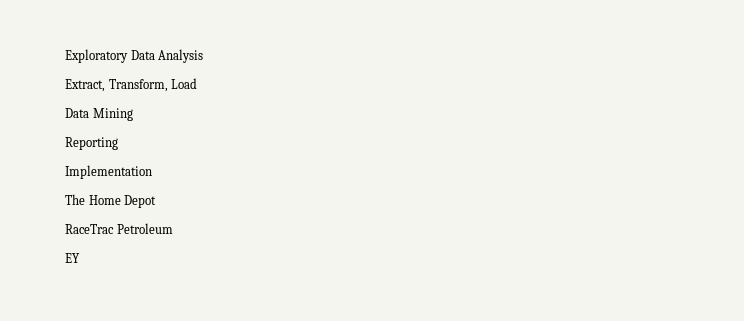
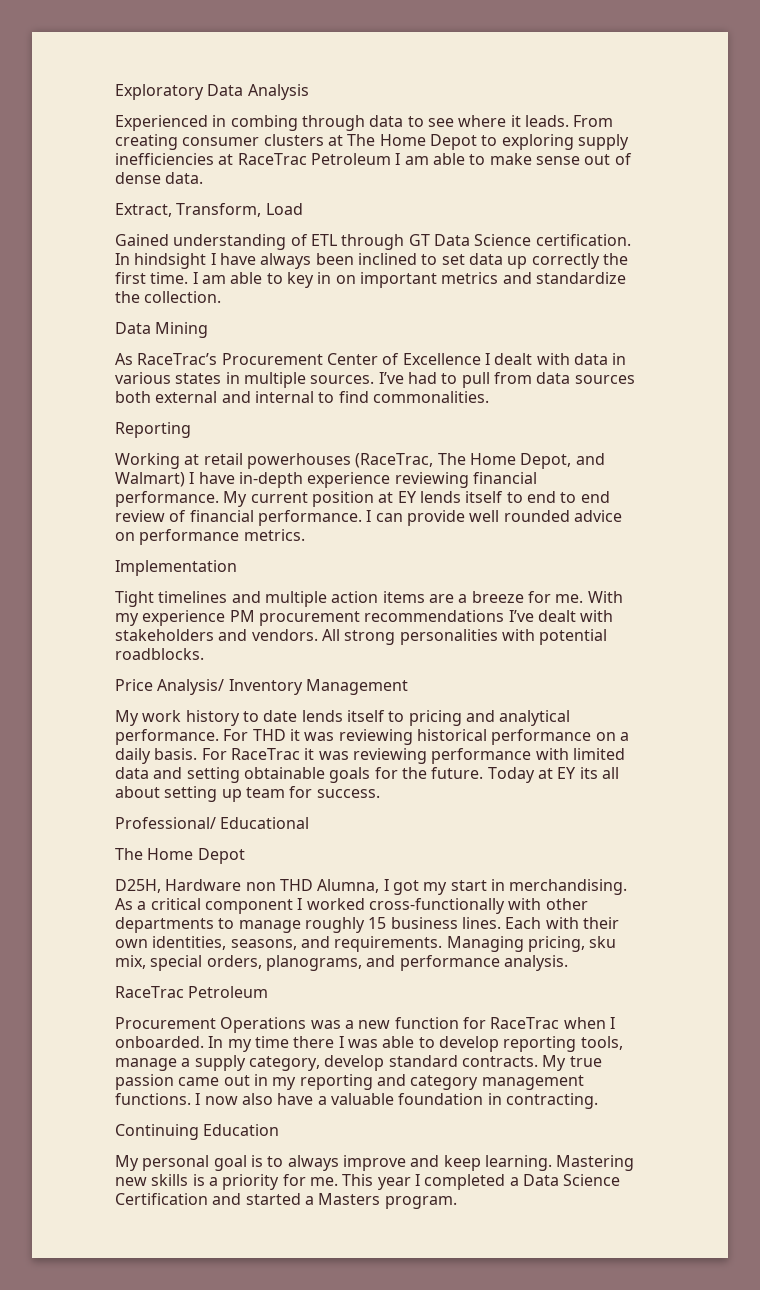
+ Experienced in combing through data to see where it leads. From creating consumer clusters at The Home Depot to exploring supply inefficiencies at RaceTrac Petroleum I am able to make sense out of dense data.
  Extract, Transform, Load
+ Gained understanding of ETL through GT Data Science certification. In hindsight I have always been inclined to set data up correctly the first time. I am able to key in on important metrics and standardize the collection.
  Data Mining
+ As RaceTrac’s Procurement Center of Excellence I dealt with data in various states in multiple sources. I’ve had to pull from data sources both external and internal to find commonalities.
  Reporting
+ Working at retail powerhouses (RaceTrac, The Home Depot, and Walmart) I have in-depth experience reviewing financial performance. My current position at EY lends itself to end to end review of financial performance. I can provide well rounded advice on performance metrics.
  Implementation
+ Tight timelines and multiple action items are a breeze for me. With my experience PM procurement recommendations I’ve dealt with stakeholders and vendors. All strong personalities with potential roadblocks.
+ Price Analysis/ Inventory Management
+ My work history to date lends itself to pricing and analytical performance. For THD it was reviewing historical performance on a daily basis. For RaceTrac it was reviewing performance with limited data and setting obtainable goals for the future. Today at EY its all about setting up team for success.
+ Professional/ Educational
  The Home Depot
+ D25H, Hardware non THD Alumna, I got my start in merchandising. As a critical component I worked cross-functionally with other departments to manage roughly 15 business lines. Each with their own identities, seasons, and requirements. Managing pricing, sku mix, special orders, planograms, and performance analysis.
  RaceTrac Petroleum
- EY
+ Procurement Operations was a new function for RaceTrac when I onboarded. In my time there I was able to develop reporting tools, manage a supply category, develop standard contracts. My true passion came out in my reporting and category management functions. I now also have a valuable foundation in contracting.
+ Continuing Education
+ My personal goal is to always improve and keep learning. Mastering new skills is a priority for me. This year I completed a Data Science Certification and started a Masters program.

